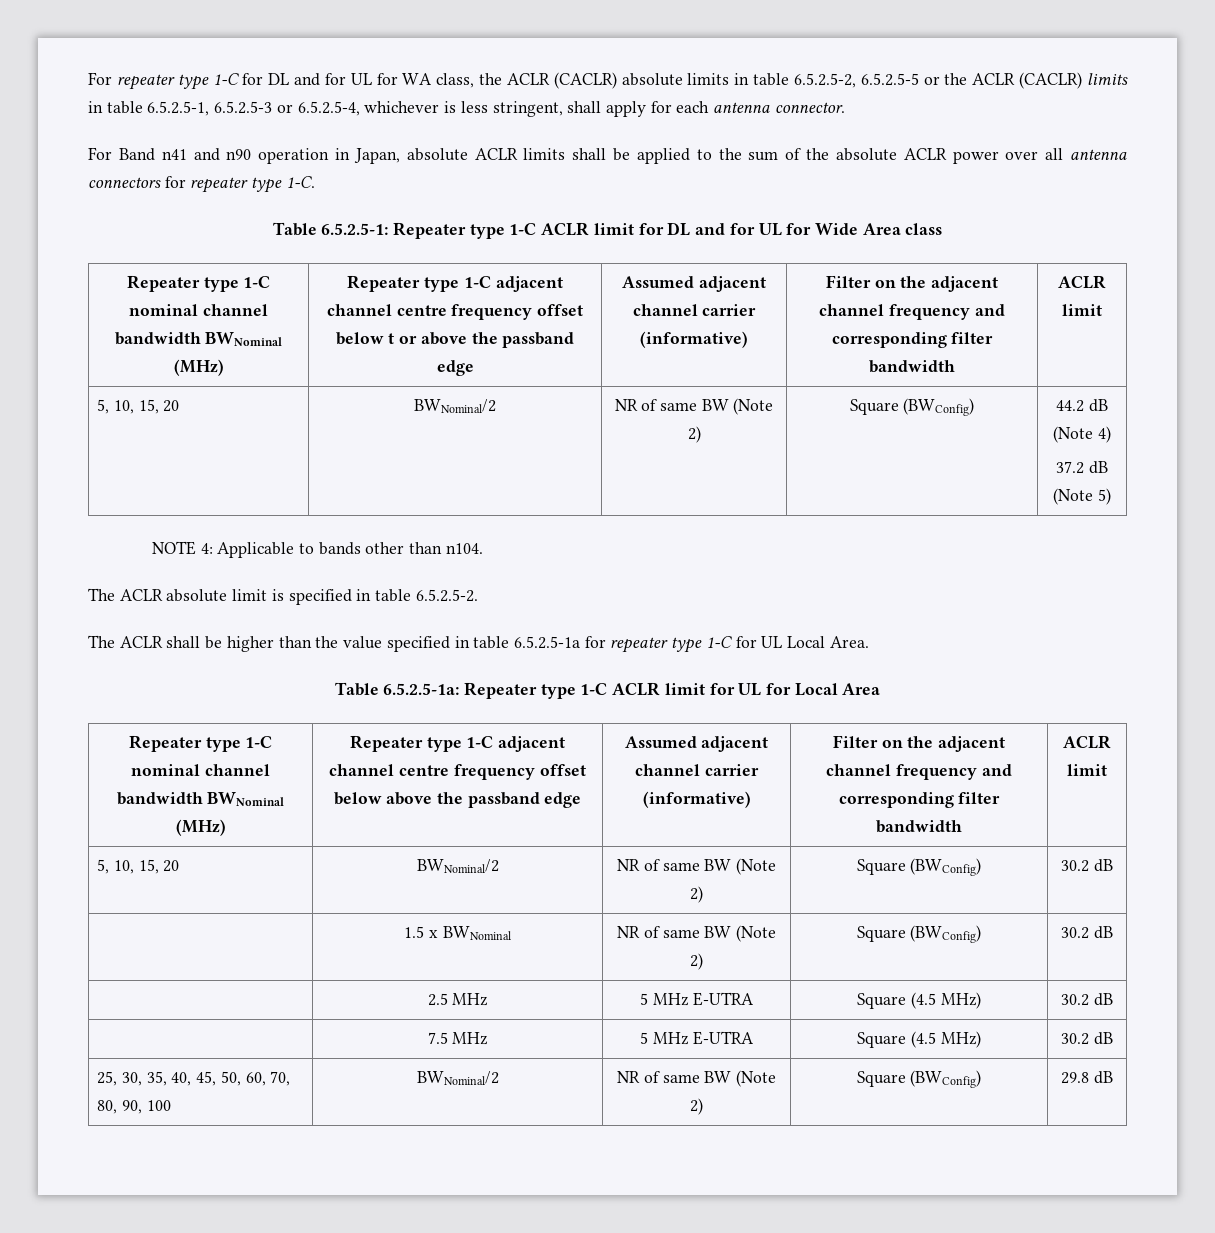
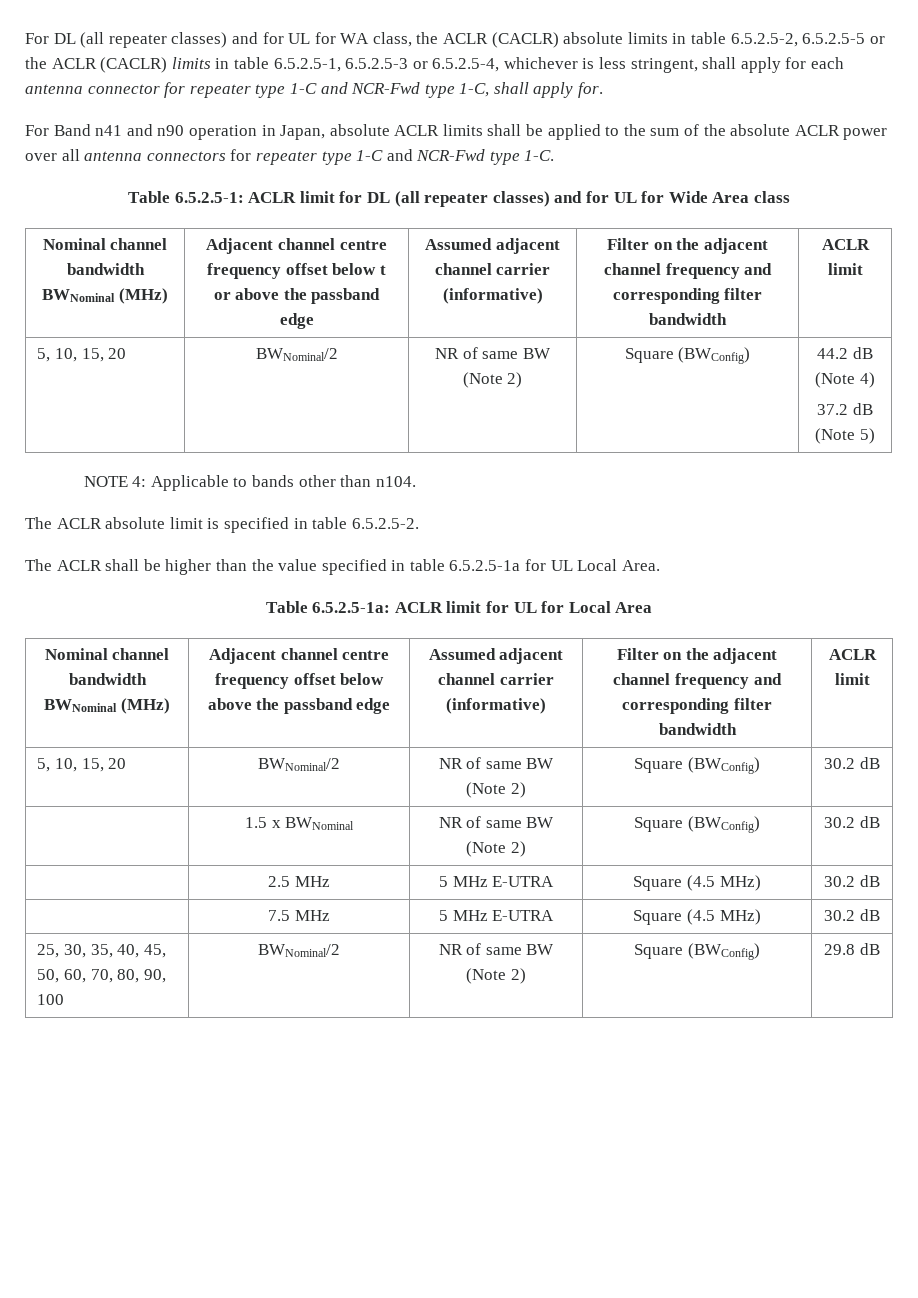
- For repeater type 1-C for DL and for UL for WA class, the ACLR (CACLR) absolute limits in table 6.5.2.5-2, 6.5.2.5-5 or the ACLR (CACLR) limits in table 6.5.2.5-1, 6.5.2.5-3 or 6.5.2.5-4, whichever is less stringent, shall apply for each antenna connector.
+ For DL (all repeater classes) and for UL for WA class, the ACLR (CACLR) absolute limits in table 6.5.2.5-2, 6.5.2.5-5 or the ACLR (CACLR) limits in table 6.5.2.5-1, 6.5.2.5-3 or 6.5.2.5-4, whichever is less stringent, shall apply for each antenna connector for repeater type 1-C and NCR-Fwd type 1-C, shall apply for.
- For Band n41 and n90 operation in Japan, absolute ACLR limits shall be applied to the sum of the absolute ACLR power over all antenna connectors for repeater type 1-C.
+ For Band n41 and n90 operation in Japan, absolute ACLR limits shall be applied to the sum of the absolute ACLR power over all antenna connectors for repeater type 1-C and NCR-Fwd type 1-C.
- Table 6.5.2.5-1: Repeater type 1-C ACLR limit for DL and for UL for Wide Area class
+ Table 6.5.2.5-1: ACLR limit for DL (all repeater classes) and for UL for Wide Area class
- Repeater type 1-C nominal channel bandwidth BWNominal (MHz) | Repeater type 1-C adjacent channel centre frequency offset below t or above the passband edge | Assumed adjacent channel carrier (informative) | Filter on the adjacent channel frequency and corresponding filter bandwidth | ACLR limit
+ Nominal channel bandwidth BWNominal (MHz) | Adjacent channel centre frequency offset below t or above the passband edge | Assumed adjacent channel carrier (informative) | Filter on the adjacent channel frequency and corresponding filter bandwidth | ACLR limit
- The ACLR shall be higher than the value specified in table 6.5.2.5-1a for repeater type 1-C for UL Local Area.
+ The ACLR shall be higher than the value specified in table 6.5.2.5-1a for UL Local Area.
- Table 6.5.2.5-1a: Repeater type 1-C ACLR limit for UL for Local Area
+ Table 6.5.2.5-1a: ACLR limit for UL for Local Area
- Repeater type 1-C nominal channel bandwidth BWNominal (MHz) | Repeater type 1-C adjacent channel centre frequency offset below above the passband edge | Assumed adjacent channel carrier (informative) | Filter on the adjacent channel frequency and corresponding filter bandwidth | ACLR limit
+ Nominal channel bandwidth BWNominal (MHz) | Adjacent channel centre frequency offset below above the passband edge | Assumed adjacent channel carrier (informative) | Filter on the adjacent channel frequency and corresponding filter bandwidth | ACLR limit

